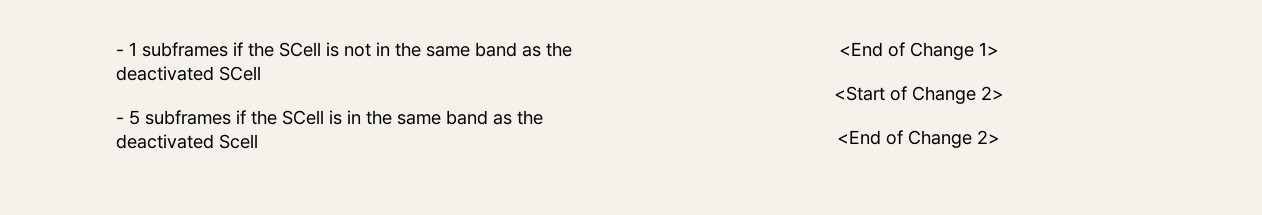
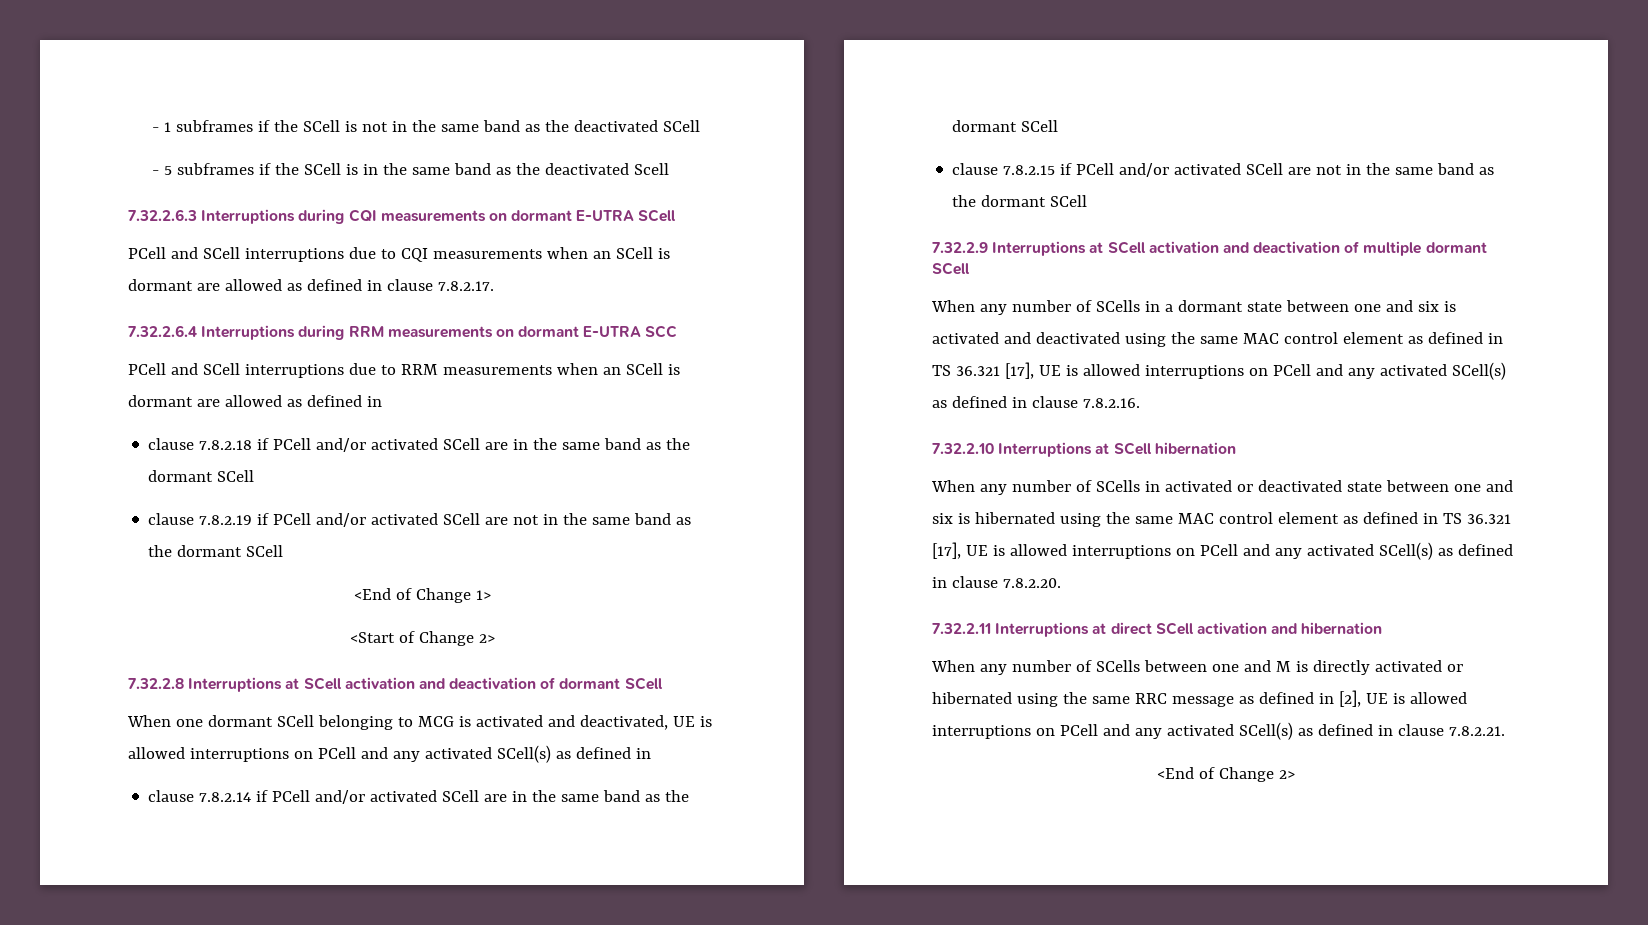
+ 7.32.2.6.3 Interruptions during CQI measurements on dormant E-UTRA SCell
+ PCell and SCell interruptions due to CQI measurements when an SCell is dormant are allowed as defined in clause 7.8.2.17.
+ 7.32.2.6.4 Interruptions during RRM measurements on dormant E-UTRA SCC
+ PCell and SCell interruptions due to RRM measurements when an SCell is dormant are allowed as defined in
+ clause 7.8.2.18 if PCell and/or activated SCell are in the same band as the dormant SCell
+ clause 7.8.2.19 if PCell and/or activated SCell are not in the same band as the dormant SCell
+ 7.32.2.8 Interruptions at SCell activation and deactivation of dormant SCell
+ When one dormant SCell belonging to MCG is activated and deactivated, UE is allowed interruptions on PCell and any activated SCell(s) as defined in
+ clause 7.8.2.14 if PCell and/or activated SCell are in the same band as the dormant SCell
+ clause 7.8.2.15 if PCell and/or activated SCell are not in the same band as the dormant SCell
+ 7.32.2.9 Interruptions at SCell activation and deactivation of multiple dormant SCell
+ When any number of SCells in a dormant state between one and six is activated and deactivated using the same MAC control element as defined in TS 36.321 [17], UE is allowed interruptions on PCell and any activated SCell(s) as defined in clause 7.8.2.16.
+ 7.32.2.10 Interruptions at SCell hibernation
+ When any number of SCells in activated or deactivated state between one and six is hibernated using the same MAC control element as defined in TS 36.321 [17], UE is allowed interruptions on PCell and any activated SCell(s) as defined in clause 7.8.2.20.
+ 7.32.2.11 Interruptions at direct SCell activation and hibernation
+ When any number of SCells between one and M is directly activated or hibernated using the same RRC message as defined in [2], UE is allowed interruptions on PCell and any activated SCell(s) as defined in clause 7.8.2.21.

